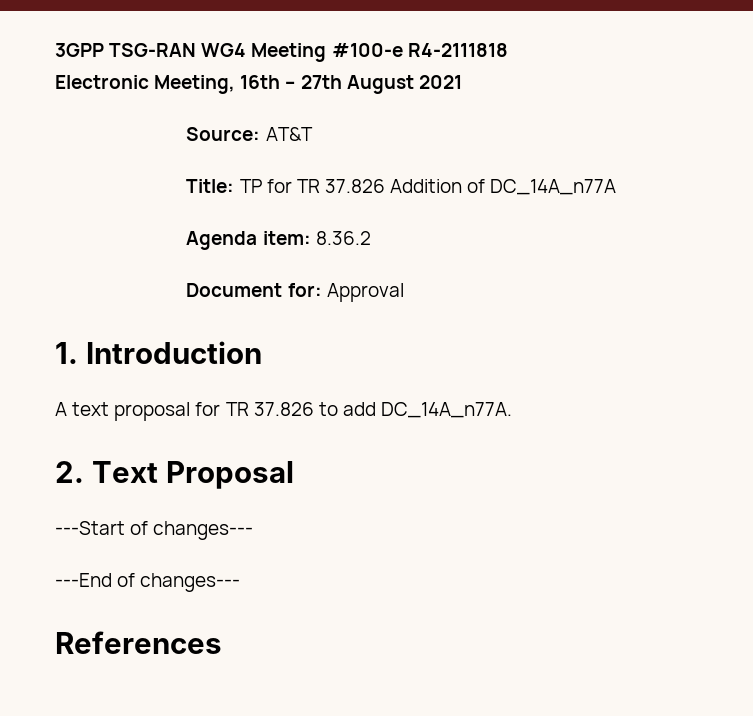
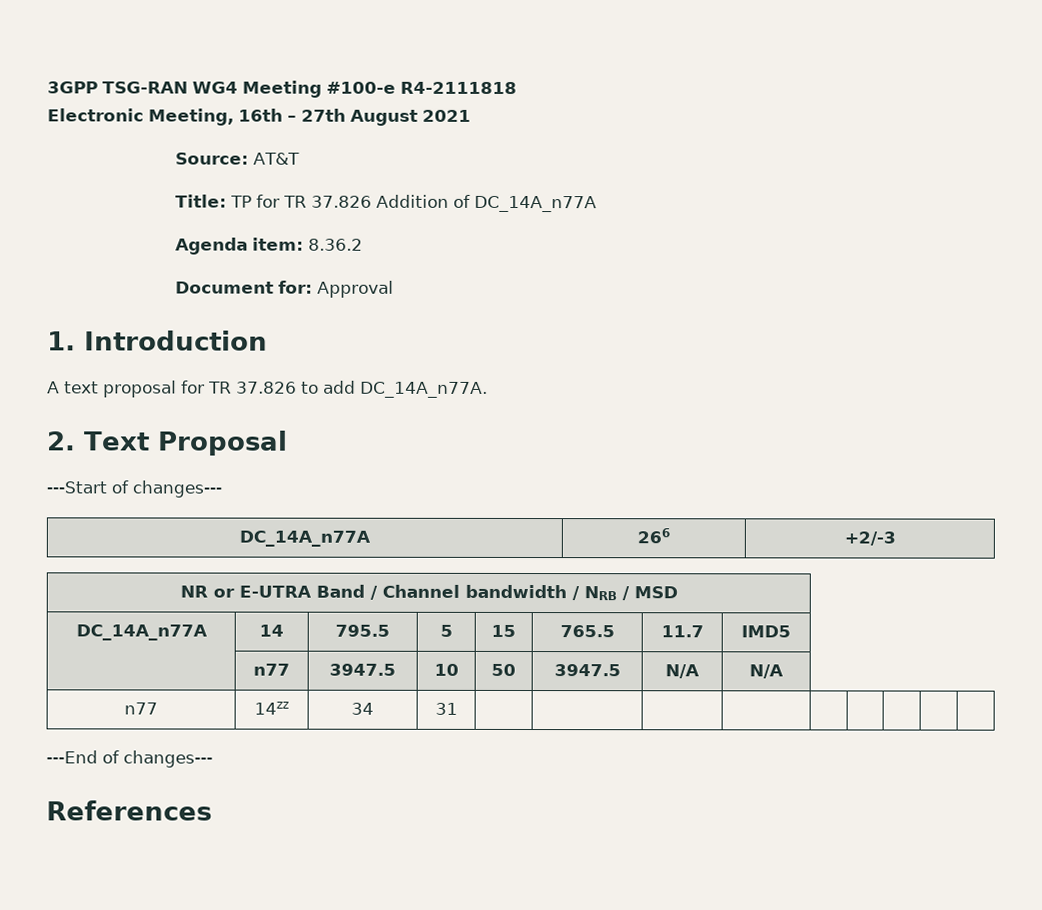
+ DC_14A_n77A | 266 | +2/-3
+ NR or E-UTRA Band / Channel bandwidth / NRB / MSD
+ DC_14A_n77A | 14 | 795.5 | 5 | 15 | 765.5 | 11.7 | IMD5
+ | n77 | 3947.5 | 10 | 50 | 3947.5 | N/A | N/A
+ n77 | 14zz | 34 | 31 | | | | | | | | |

